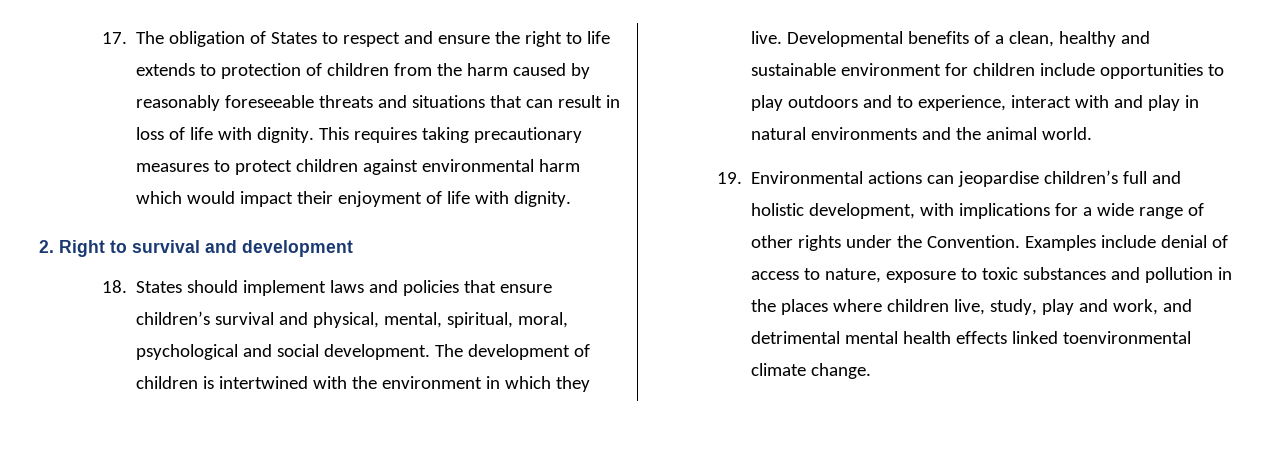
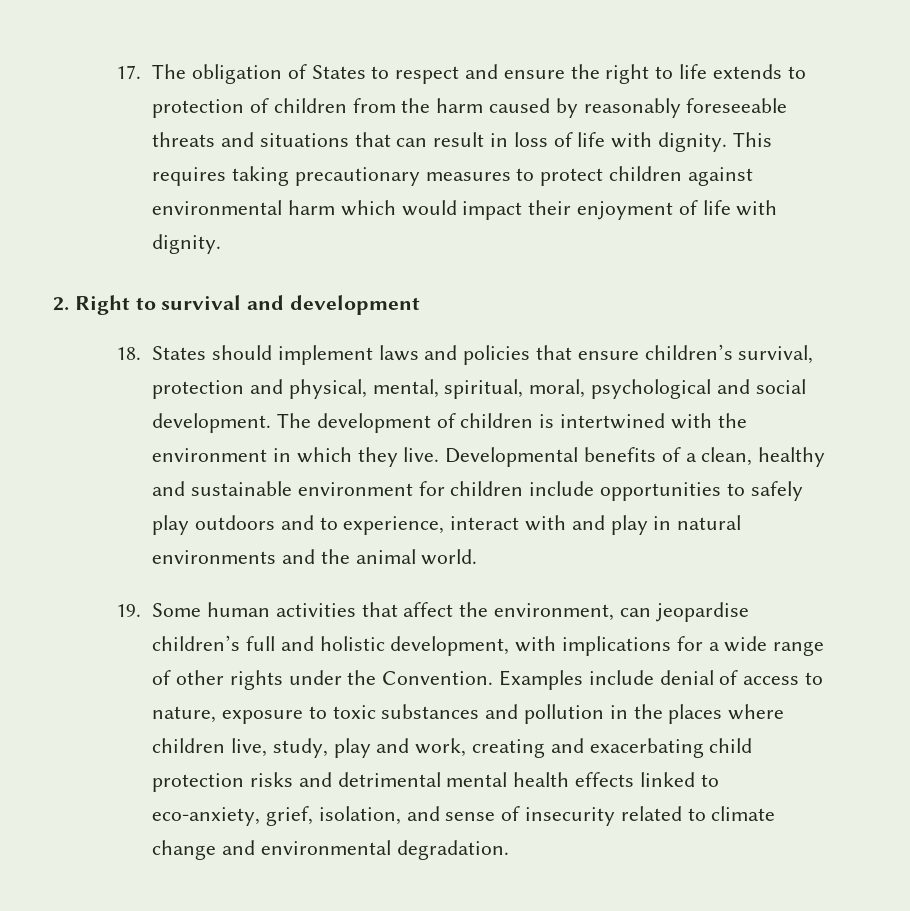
- 18. States should implement laws and policies that ensure children’s survival and physical, mental, spiritual, moral, psychological and social development.
+ 18. States should implement laws and policies that ensure children’s survival, protection and physical, mental, spiritual, moral, psychological and social development.
- Developmental benefits of a clean, healthy and sustainable environment for children include opportunities to play outdoors and to experience, interact with and play in natural environments and the animal world.
+ Developmental benefits of a clean, healthy and sustainable environment for children include opportunities to safely play outdoors and to experience, interact with and play in natural environments and the animal world.
- 19. Environmental actions can jeopardise children’s full and holistic development, with implications for a wide range of other rights under the Convention.
+ 19. Some human activities that affect the environment, can jeopardise children’s full and holistic development, with implications for a wide range of other rights under the Convention.
- Examples include denial of access to nature, exposure to toxic substances and pollution in the places where children live, study, play and work, and detrimental mental health effects linked toenvironmental climate change.
+ Examples include denial of access to nature, exposure to toxic substances and pollution in the places where children live, study, play and work, creating and exacerbating child protection risks and detrimental mental health effects linked to eco-anxiety, grief, isolation, and sense of insecurity related to climate change and environmental degradation.

